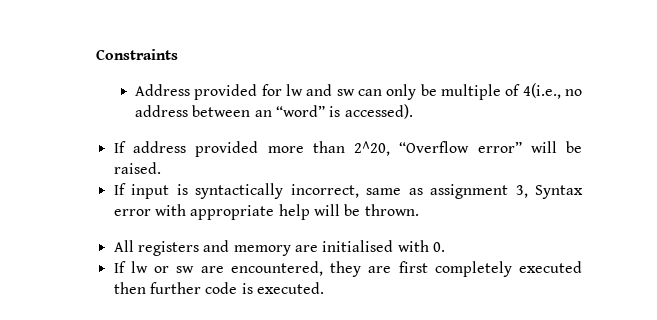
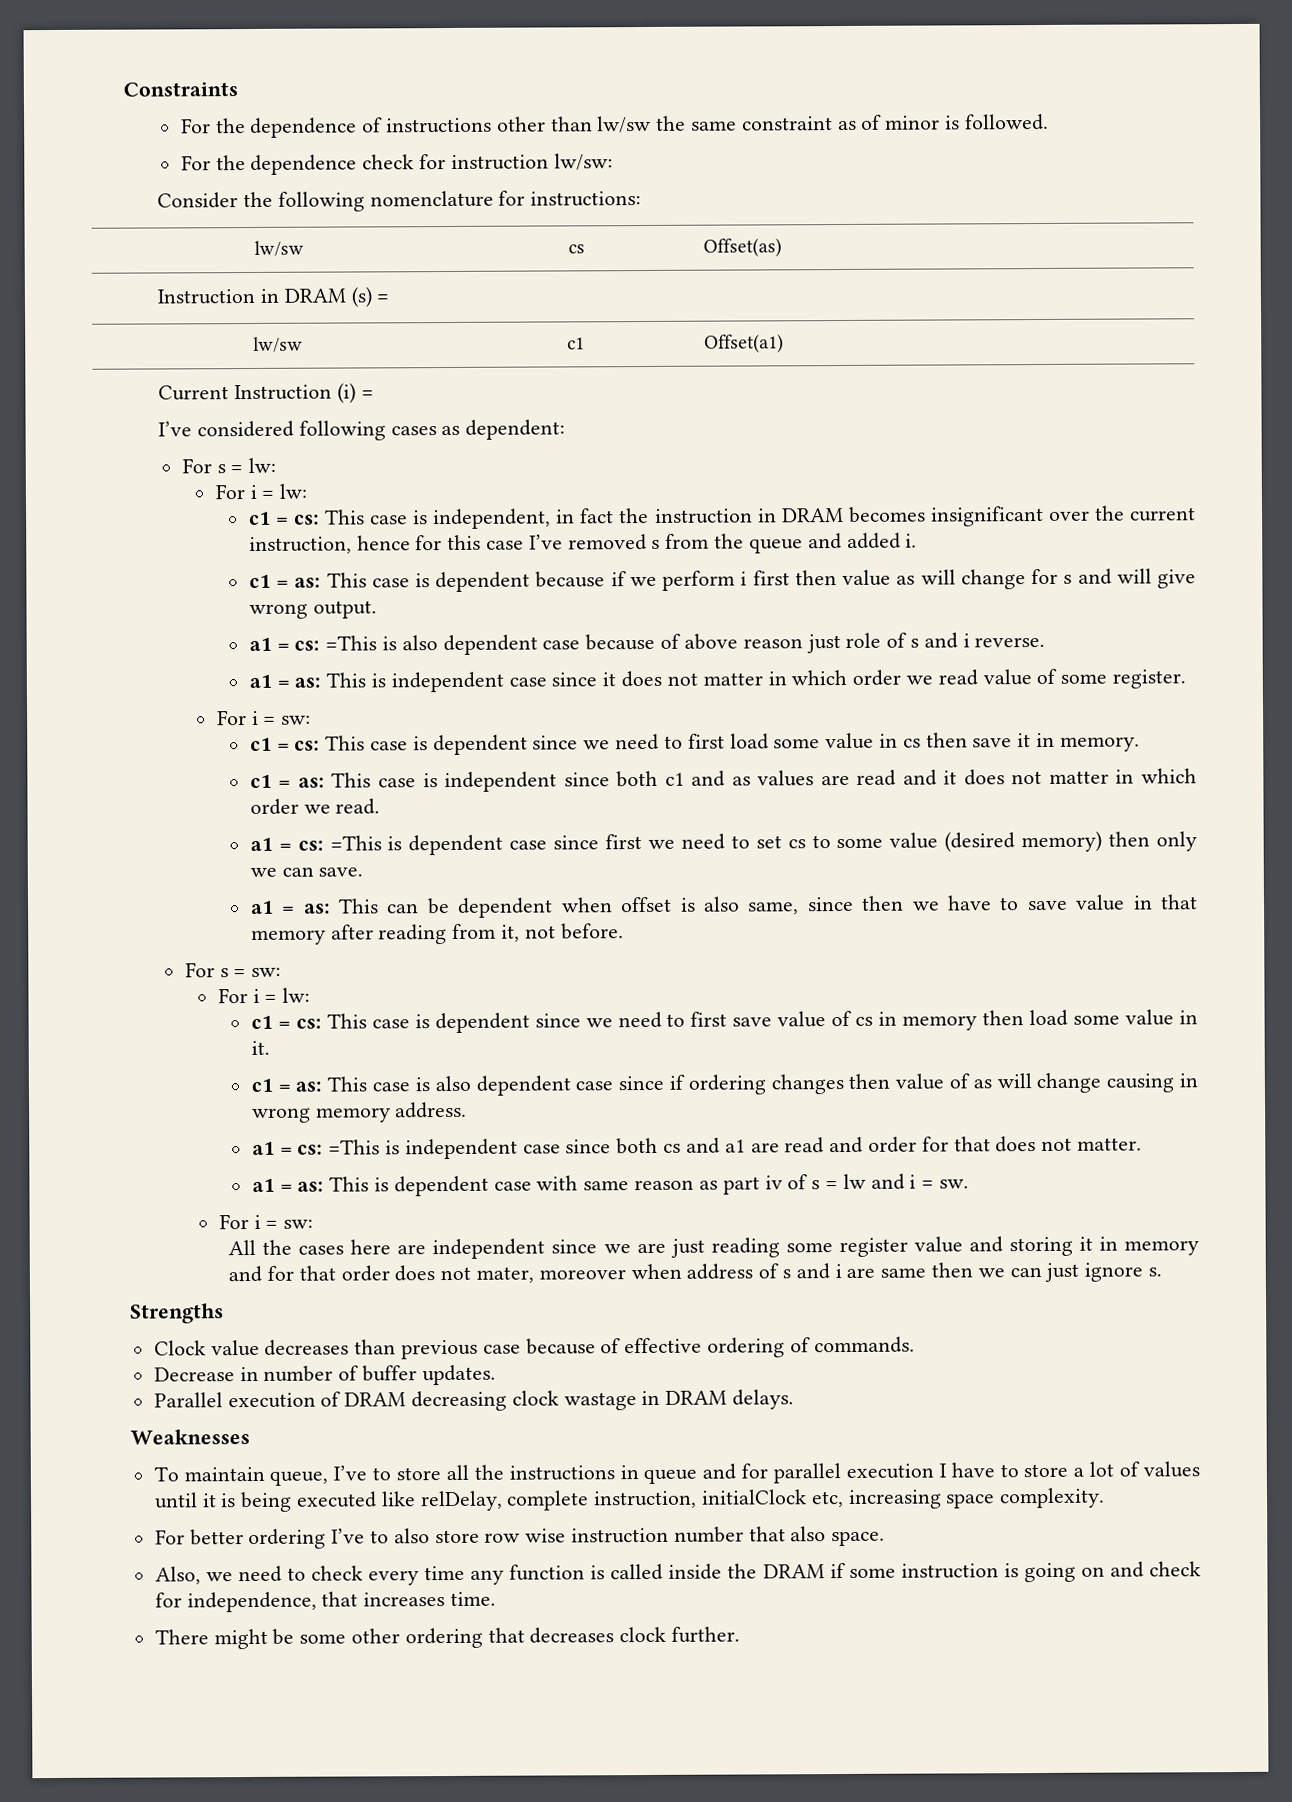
- Address provided for lw and sw can only be multiple of 4(i.e., no address between an “word” is accessed).
- If address provided more than 2^20, “Overflow error” will be raised.
- If input is syntactically incorrect, same as assignment 3, Syntax error with appropriate help will be thrown.
- All registers and memory are initialised with 0.
- If lw or sw are encountered, they are first completely executed then further code is executed.
+ For the dependence of instructions other than lw/sw the same constraint as of minor is followed.
+ For the dependence check for instruction lw/sw:
+ Consider the following nomenclature for instructions:
+ lw/sw | cs | Offset(as)
+ Instruction in DRAM (s) =
+ lw/sw | c1 | Offset(a1)
+ Current Instruction (i) =
+ I’ve considered following cases as dependent:
+ For s = lw:
+ For i = lw:
+ c1 = cs: This case is independent, in fact the instruction in DRAM becomes insignificant over the current instruction, hence for this case I’ve removed s from the queue and added i.
+ c1 = as: This case is dependent because if we perform i first then value as will change for s and will give wrong output.
+ a1 = cs: =This is also dependent case because of above reason just role of s and i reverse.
+ a1 = as: This is independent case since it does not matter in which order we read value of some register.
+ For i = sw:
+ c1 = cs: This case is dependent since we need to first load some value in cs then save it in memory.
+ c1 = as: This case is independent since both c1 and as values are read and it does not matter in which order we read.
+ a1 = cs: =This is dependent case since first we need to set cs to some value (desired memory) then only we can save.
+ a1 = as: This can be dependent when offset is also same, since then we have to save value in that memory after reading from it, not before.
+ For s = sw:
+ For i = lw:
+ c1 = cs: This case is dependent since we need to first save value of cs in memory then load some value in it.
+ c1 = as: This case is also dependent case since if ordering changes then value of as will change causing in wrong memory address.
+ a1 = cs: =This is independent case since both cs and a1 are read and order for that does not matter.
+ a1 = as: This is dependent case with same reason as part iv of s = lw and i = sw.
+ For i = sw:
+ All the cases here are independent since we are just reading some register value and storing it in memory and for that order does not mater, moreover when address of s and i are same then we can just ignore s.
+ Strengths
+ Clock value decreases than previous case because of effective ordering of commands.
+ Decrease in number of buffer updates.
+ Parallel execution of DRAM decreasing clock wastage in DRAM delays.
+ Weaknesses
+ To maintain queue, I’ve to store all the instructions in queue and for parallel execution I have to store a lot of values until it is being executed like relDelay, complete instruction, initialClock etc, increasing space complexity.
+ For better ordering I’ve to also store row wise instruction number that also space.
+ Also, we need to check every time any function is called inside the DRAM if some instruction is going on and check for independence, that increases time.
+ There might be some other ordering that decreases clock further.

